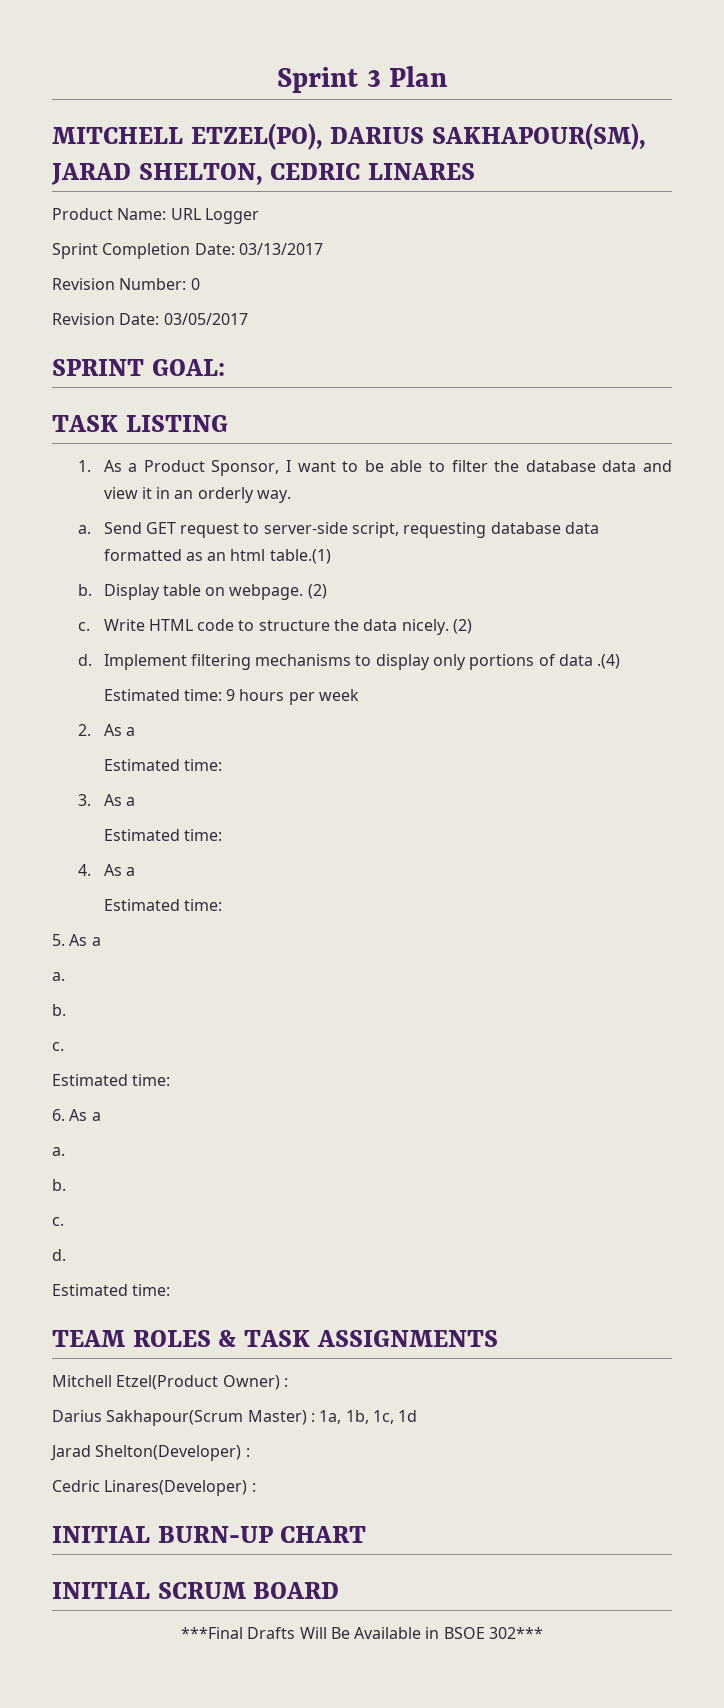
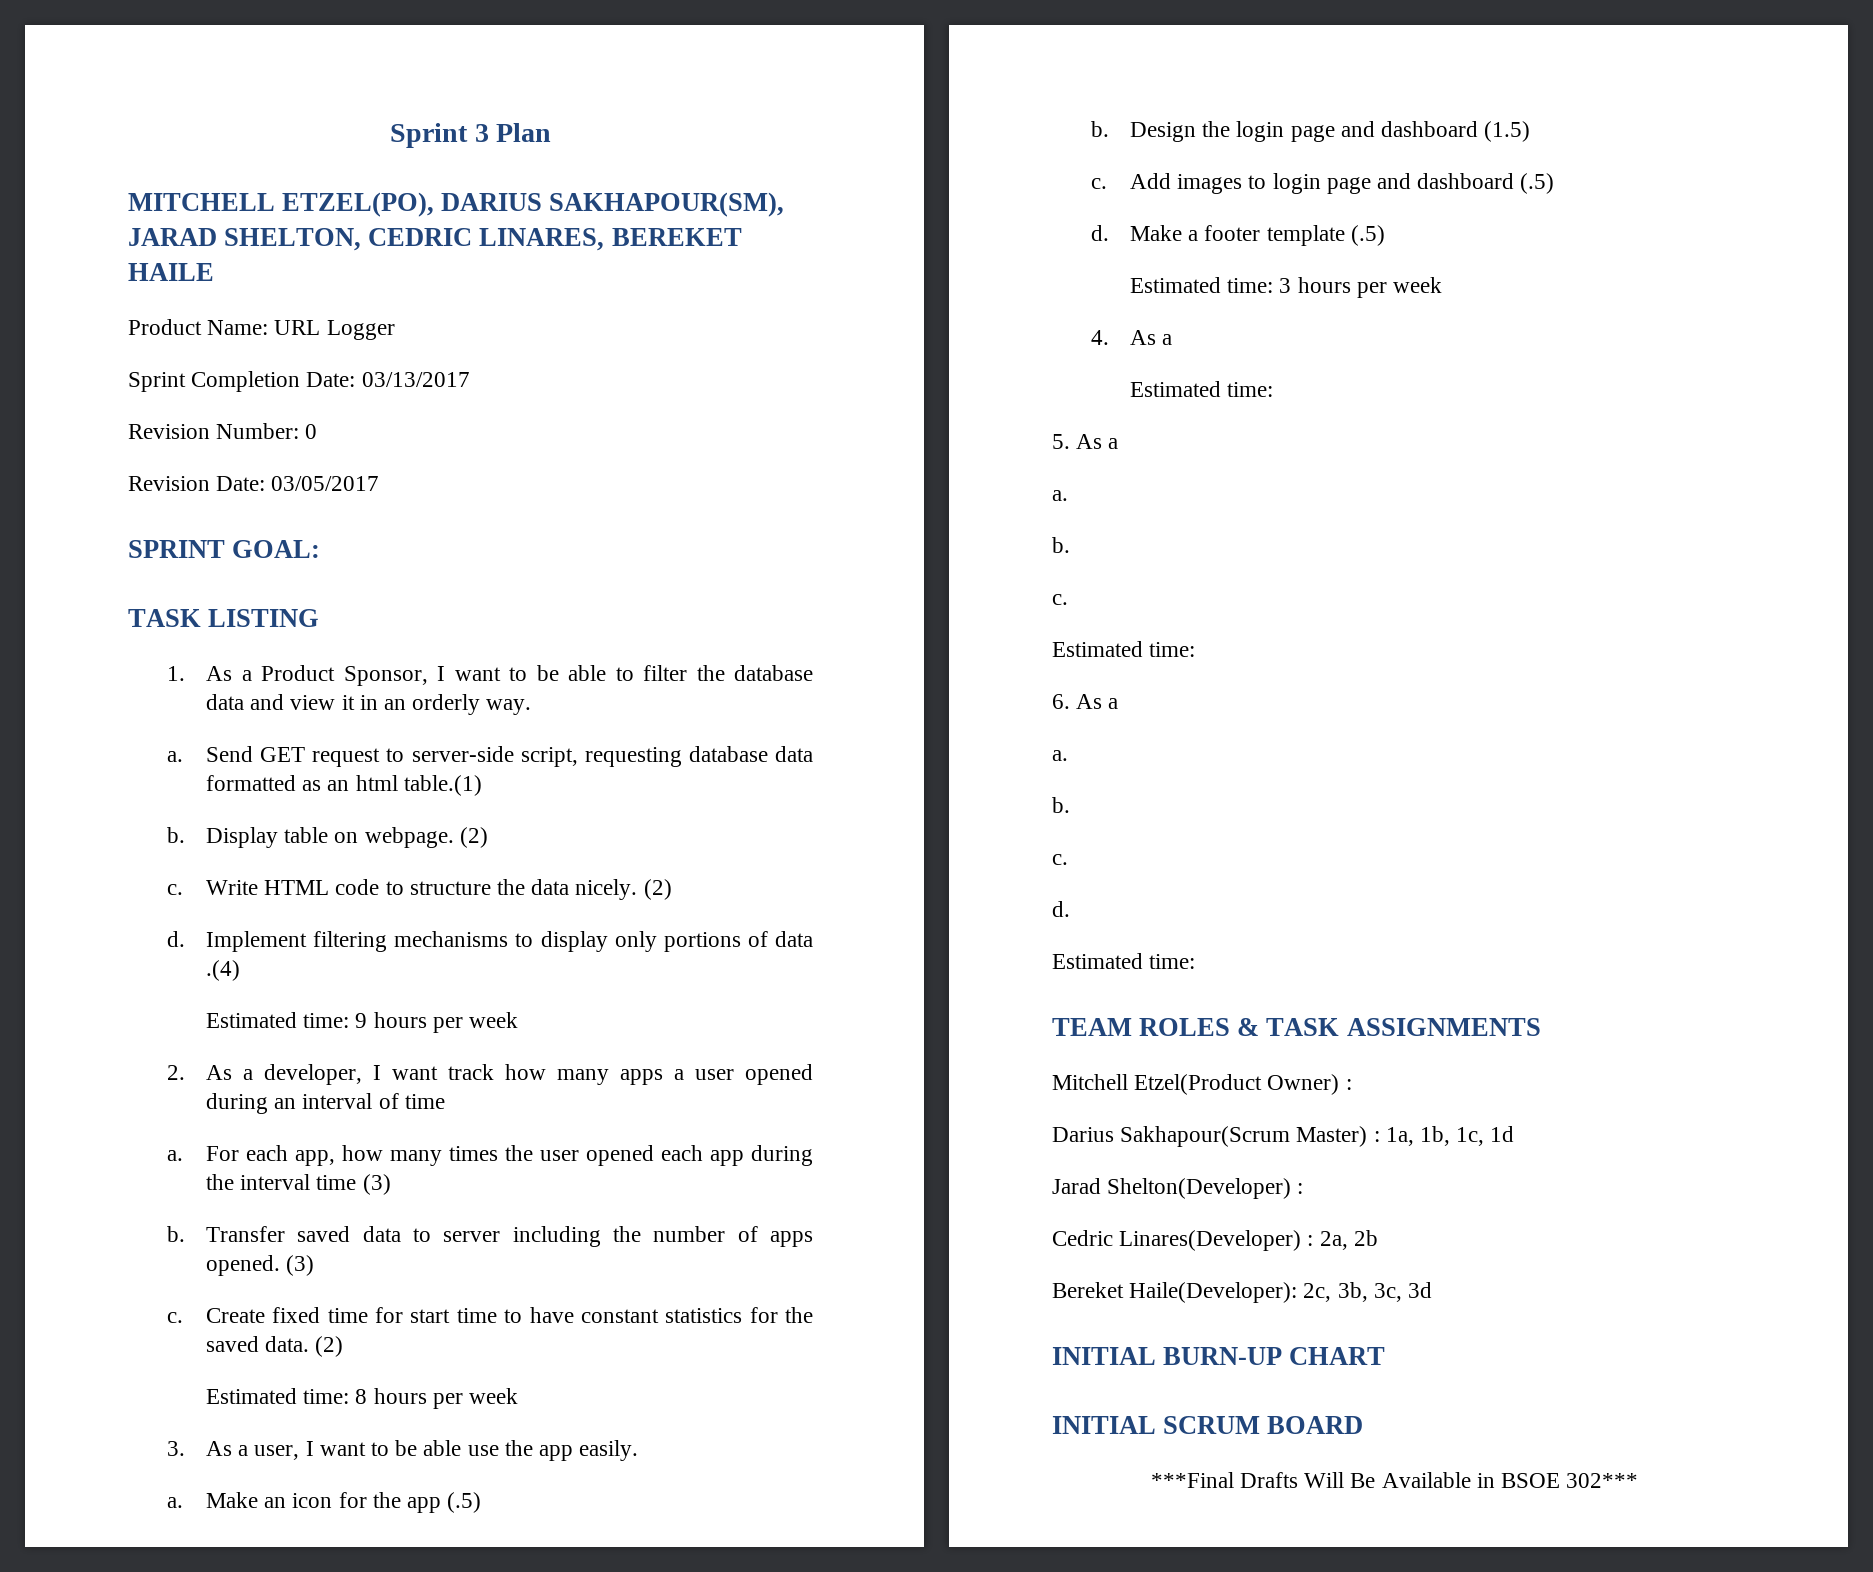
- MITCHELL ETZEL(PO), DARIUS SAKHAPOUR(SM), JARAD SHELTON, CEDRIC LINARES
+ MITCHELL ETZEL(PO), DARIUS SAKHAPOUR(SM), JARAD SHELTON, CEDRIC LINARES, BEREKET HAILE
- 2. As a
- Estimated time:
- 3. As a
- Estimated time:
+ 2. As a developer, I want track how many apps a user opened during an interval of time
+ a. For each app, how many times the user opened each app during the interval time (3)
+ b. Transfer saved data to server including the number of apps opened. (3)
+ c. Create fixed time for start time to have constant statistics for the saved data. (2)
+ Estimated time: 8 hours per week
+ 3. As a user, I want to be able use the app easily.
+ a. Make an icon for the app (.5)
+ b. Design the login page and dashboard (1.5)
+ c. Add images to login page and dashboard (.5)
+ d. Make a footer template (.5)
+ Estimated time: 3 hours per week
- Cedric Linares(Developer) :
+ Cedric Linares(Developer) : 2a, 2b
+ Bereket Haile(Developer): 2c, 3b, 3c, 3d

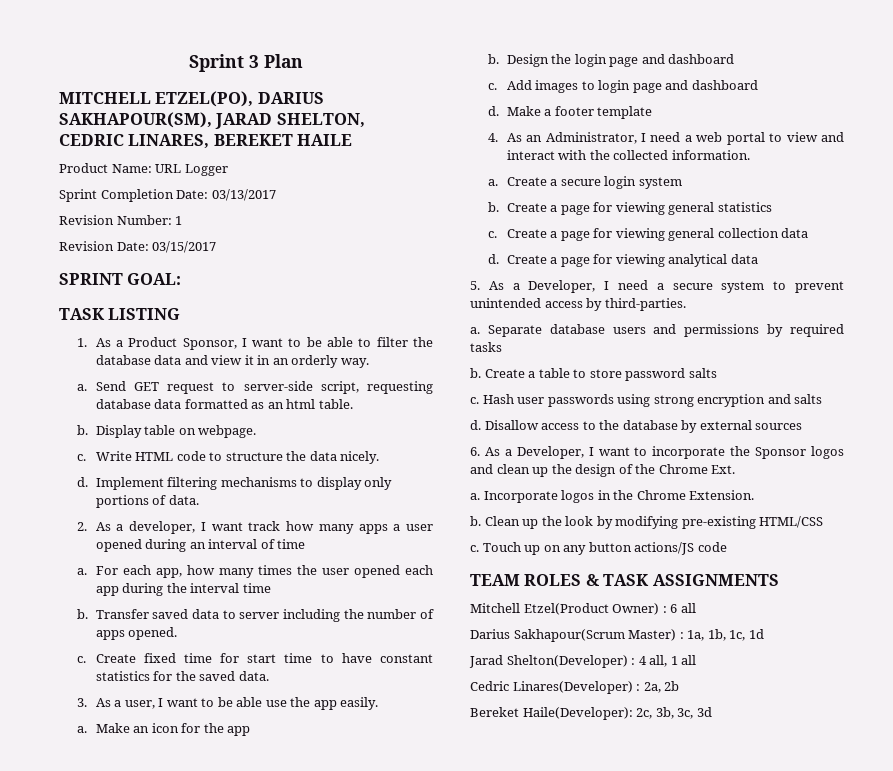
- Revision Number: 0
+ Revision Number: 1
- Revision Date: 03/05/2017
+ Revision Date: 03/15/2017
- Send GET request to server-side script, requesting database data formatted as an html table.(1)
+ Send GET request to server-side script, requesting database data formatted as an html table.
- Display table on webpage. (2)
+ Display table on webpage.
- Write HTML code to structure the data nicely. (2)
+ Write HTML code to structure the data nicely.
- Implement filtering mechanisms to display only portions of data .(4)
- Estimated time: 9 hours per week
+ Implement filtering mechanisms to display only portions of data.
- For each app, how many times the user opened each app during the interval time (3)
+ For each app, how many times the user opened each app during the interval time
- Transfer saved data to server including the number of apps opened. (3)
+ Transfer saved data to server including the number of apps opened.
- Create fixed time for start time to have constant statistics for the saved data. (2)
- Estimated time: 8 hours per week
+ Create fixed time for start time to have constant statistics for the saved data.
- Make an icon for the app (.5)
+ Make an icon for the app
- Design the login page and dashboard (1.5)
+ Design the login page and dashboard
- Add images to login page and dashboard (.5)
+ Add images to login page and dashboard
- Make a footer template (.5)
- Estimated time: 3 hours per week
- 4. As a
- Estimated time:
- 5. As a
- a.
- b.
- c.
- Estimated time:
- 6. As a
- a.
- b.
- c.
- d.
- Estimated time:
+ Make a footer template
+ 4. As an Administrator, I need a web portal to view and interact with the collected information.
+ a. Create a secure login system
+ b. Create a page for viewing general statistics
+ c. Create a page for viewing general collection data
+ d. Create a page for viewing analytical data
+ 5. As a Developer, I need a secure system to prevent unintended access by third-parties.
+ a. Separate database users and permissions by required tasks
+ b. Create a table to store password salts
+ c. Hash user passwords using strong encryption and salts
+ d. Disallow access to the database by external sources
+ 6. As a Developer, I want to incorporate the Sponsor logos and clean up the design of the Chrome Ext.
+ a. Incorporate logos in the Chrome Extension.
+ b. Clean up the look by modifying pre-existing HTML/CSS
+ c. Touch up on any button actions/JS code
- Mitchell Etzel(Product Owner) :
+ Mitchell Etzel(Product Owner) : 6 all
- Jarad Shelton(Developer) :
+ Jarad Shelton(Developer) : 4 all, 1 all
- INITIAL BURN-UP CHART
- INITIAL SCRUM BOARD
- ***Final Drafts Will Be Available in BSOE 302***

